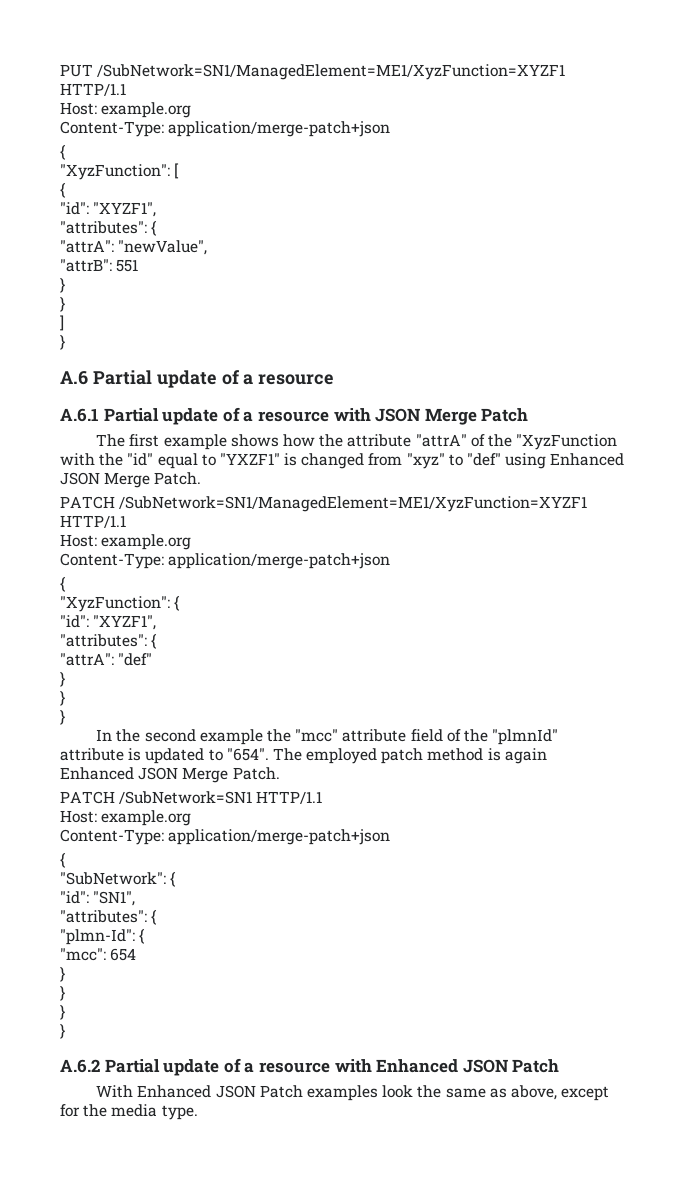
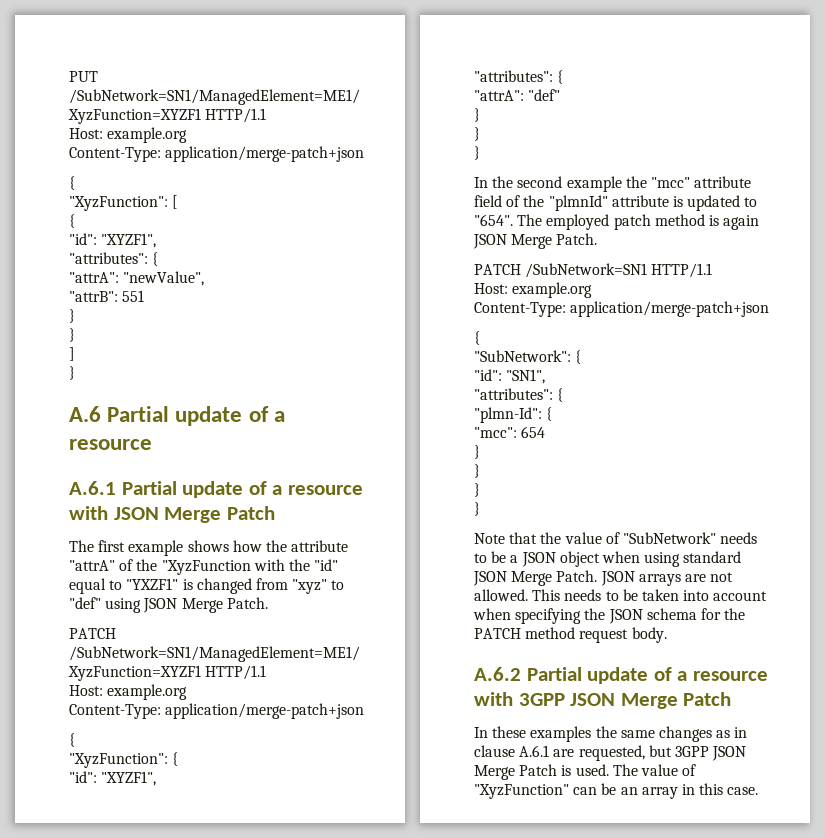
- The first example shows how the attribute "attrA" of the "XyzFunction with the "id" equal to "YXZF1" is changed from "xyz" to "def" using Enhanced JSON Merge Patch.
+ The first example shows how the attribute "attrA" of the "XyzFunction with the "id" equal to "YXZF1" is changed from "xyz" to "def" using JSON Merge Patch.
- The employed patch method is again Enhanced JSON Merge Patch.
+ The employed patch method is again JSON Merge Patch.
+ Note that the value of "SubNetwork" needs to be a JSON object when using standard JSON Merge Patch. JSON arrays are not allowed. This needs to be taken into account when specifying the JSON schema for the PATCH method request body.
- A.6.2 Partial update of a resource with Enhanced JSON Patch
- With Enhanced JSON Patch examples look the same as above, except for the media type.
+ A.6.2 Partial update of a resource with 3GPP JSON Merge Patch
+ In these examples the same changes as in clause A.6.1 are requested, but 3GPP JSON Merge Patch is used. The value of "XyzFunction" can be an array in this case.

